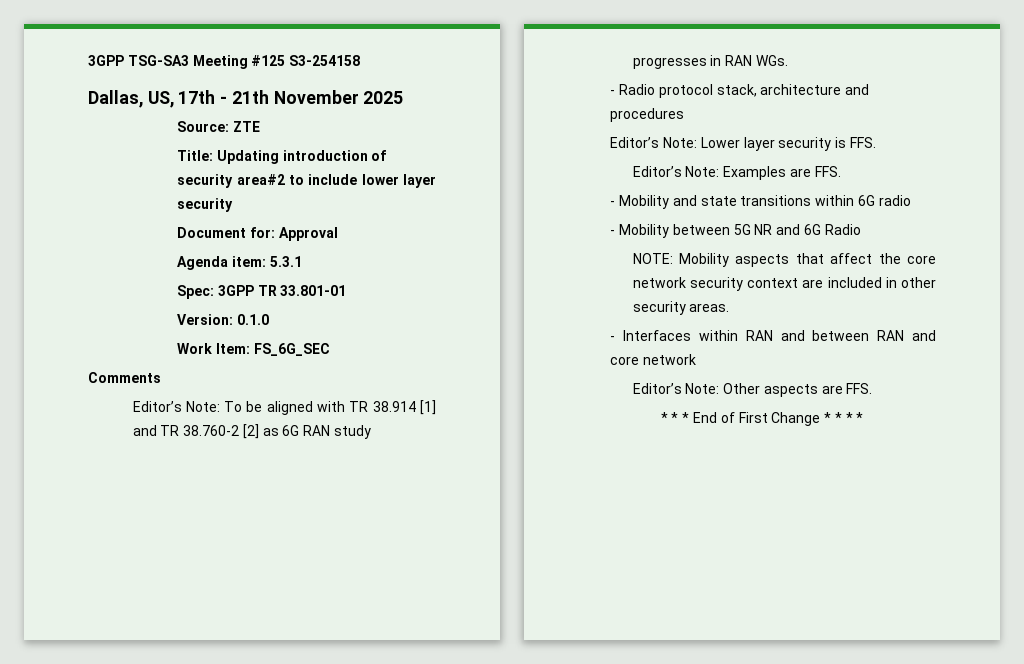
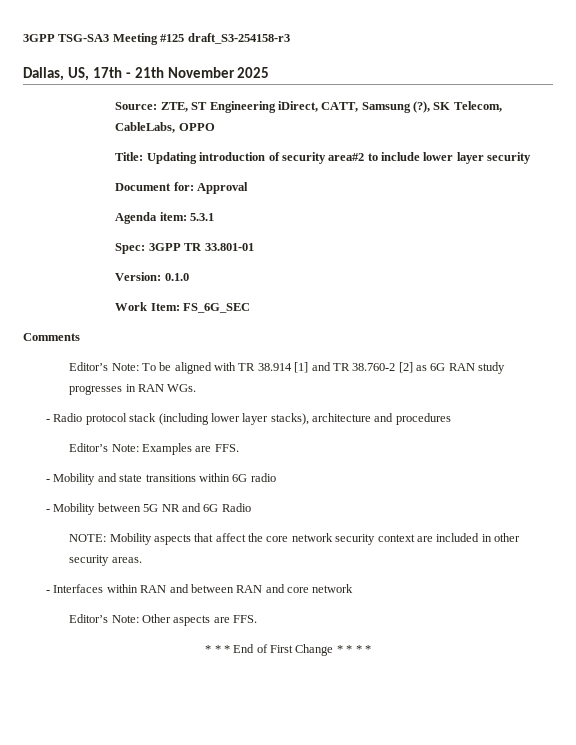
- 3GPP TSG-SA3 Meeting #125 S3-254158
+ 3GPP TSG-SA3 Meeting #125 draft_S3-254158-r3
- Source: ZTE
+ Source: ZTE, ST Engineering iDirect, CATT, Samsung (?), SK Telecom, CableLabs, OPPO
- - Radio protocol stack, architecture and procedures
- Editor’s Note: Lower layer security is FFS.
+ - Radio protocol stack (including lower layer stacks), architecture and procedures

